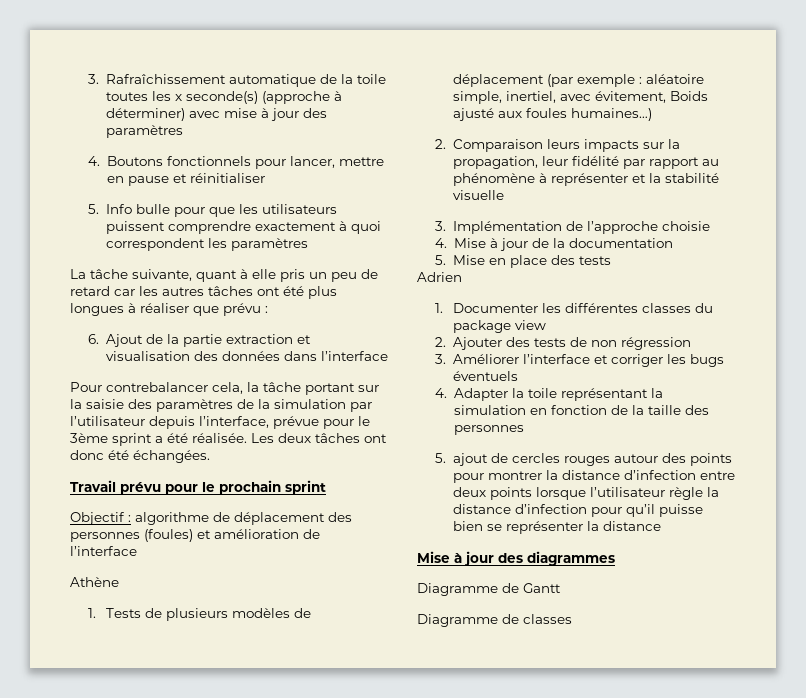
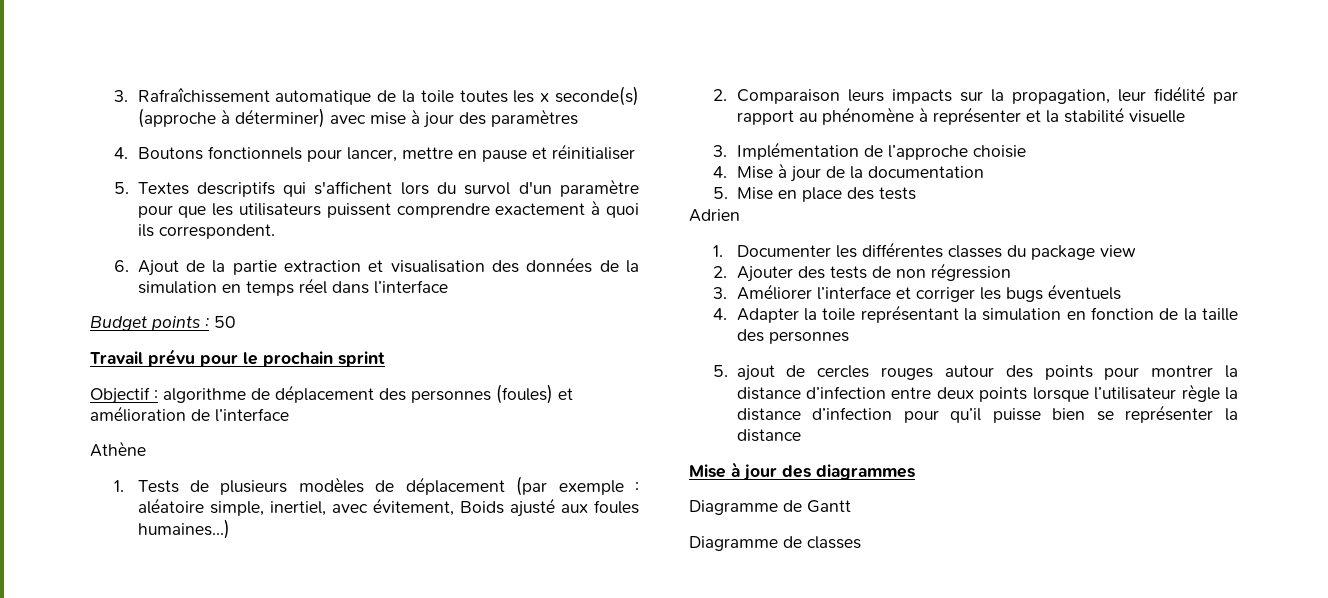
- 5. Info bulle pour que les utilisateurs puissent comprendre exactement à quoi correspondent les paramètres
- La tâche suivante, quant à elle pris un peu de retard car les autres tâches ont été plus longues à réaliser que prévu :
+ 5. Textes descriptifs qui s'affichent lors du survol d'un paramètre pour que les utilisateurs puissent comprendre exactement à quoi ils correspondent.
- 6. Ajout de la partie extraction et visualisation des données dans l’interface
- Pour contrebalancer cela, la tâche portant sur la saisie des paramètres de la simulation par l’utilisateur depuis l’interface, prévue pour le 3ème sprint a été réalisée. Les deux tâches ont donc été échangées.
+ 6. Ajout de la partie extraction et visualisation des données de la simulation en temps réel dans l’interface
+ Budget points : 50

